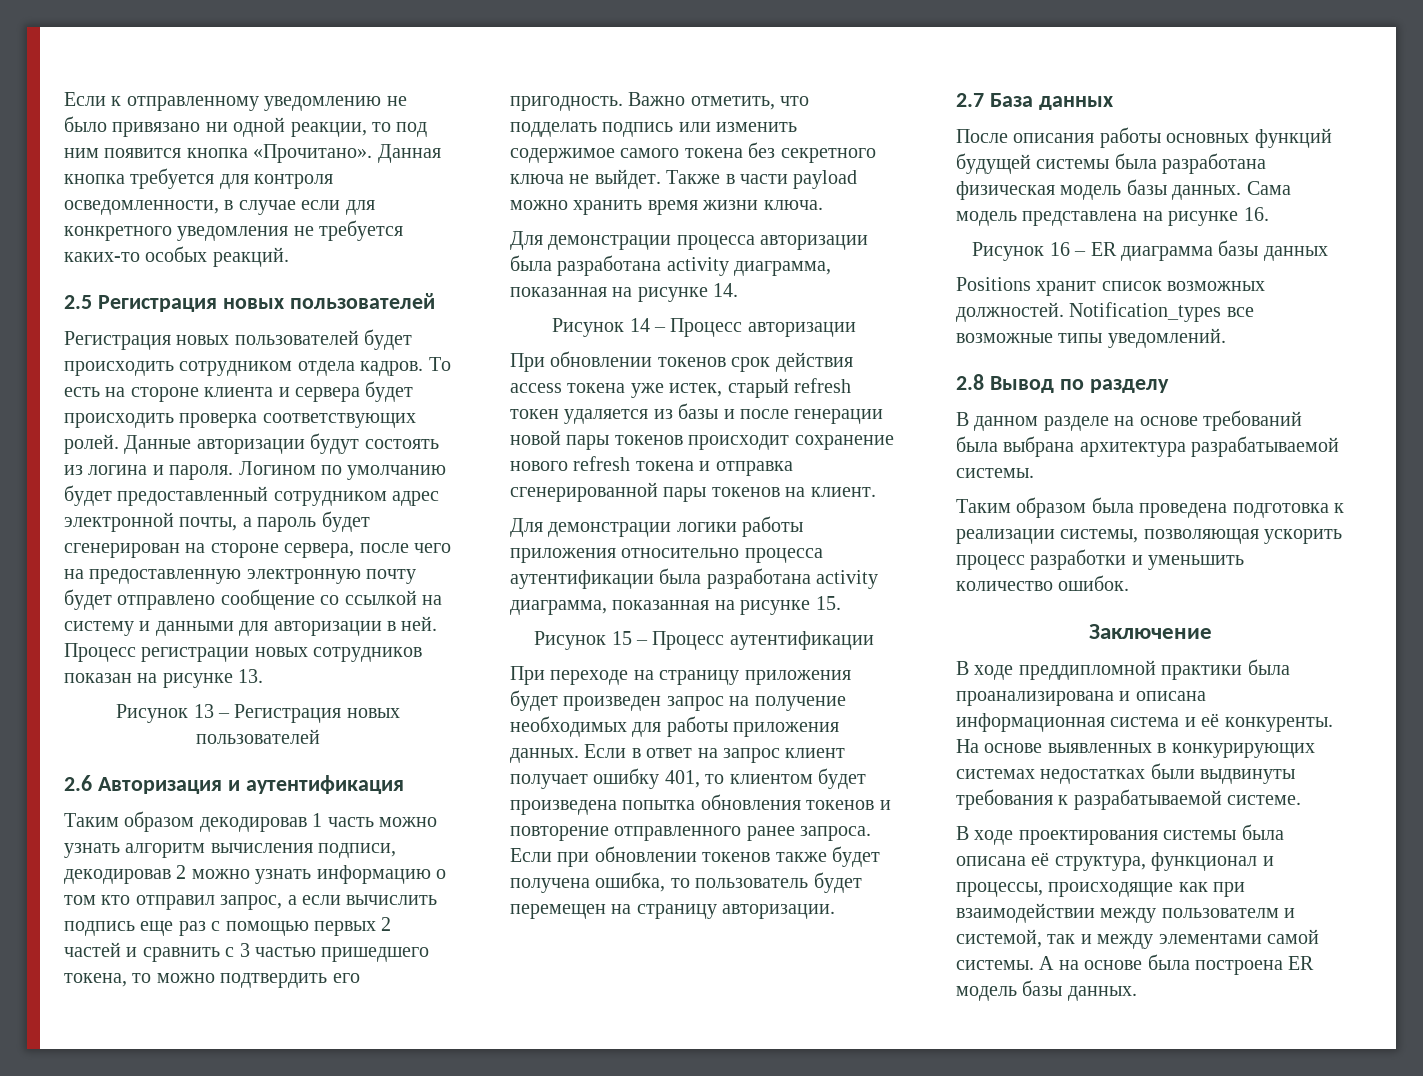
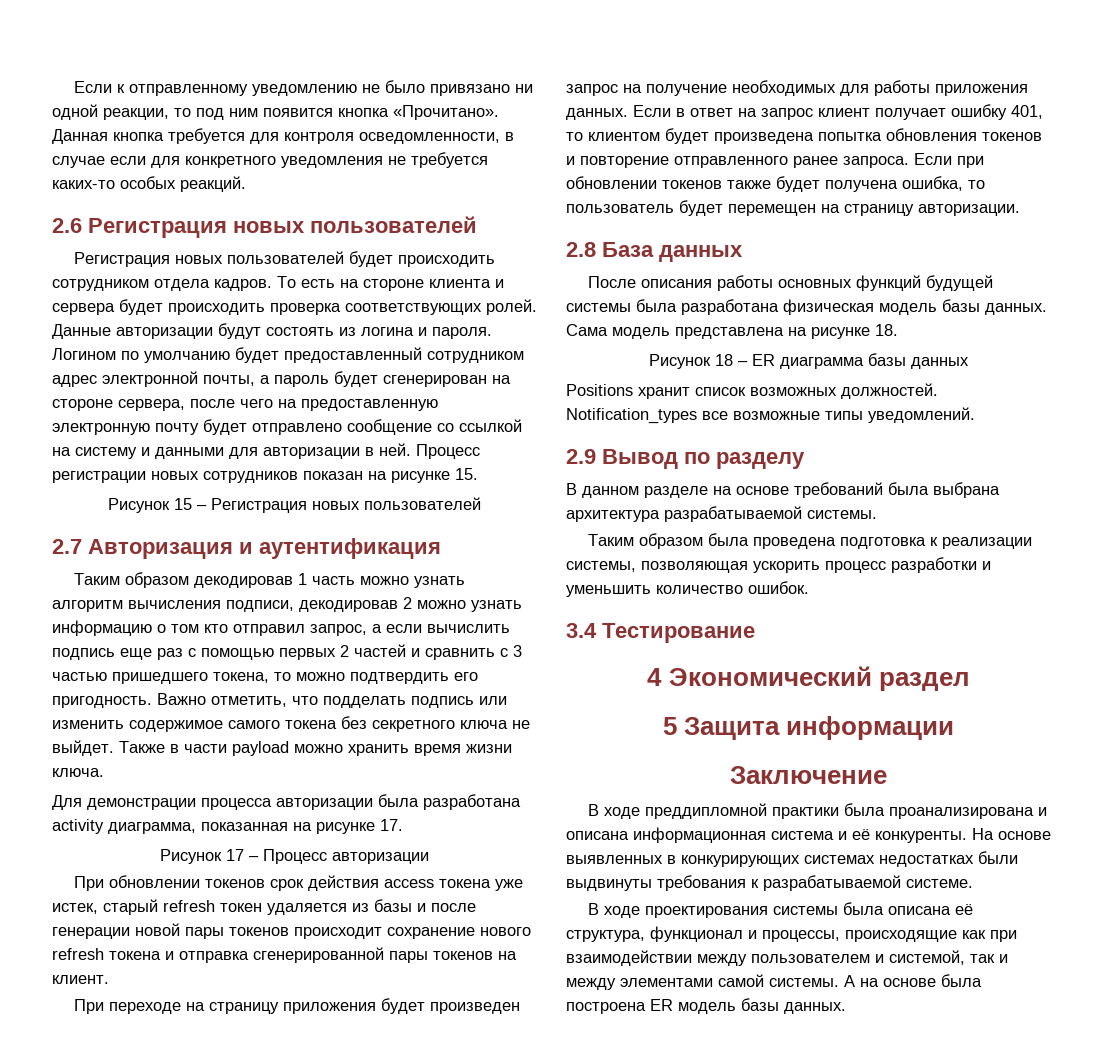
- 2.5 Регистрация новых пользователей
+ 2.6 Регистрация новых пользователей
- Процесс регистрации новых сотрудников показан на рисунке 13.
- Рисунок 13 – Регистрация новых пользователей
+ Процесс регистрации новых сотрудников показан на рисунке 15.
+ Рисунок 15 – Регистрация новых пользователей
- 2.6 Авторизация и аутентификация
+ 2.7 Авторизация и аутентификация
- Для демонстрации процесса авторизации была разработана activity диаграмма, показанная на рисунке 14.
- Рисунок 14 – Процесс авторизации
+ Для демонстрации процесса авторизации была разработана activity диаграмма, показанная на рисунке 17.
+ Рисунок 17 – Процесс авторизации
- Для демонстрации логики работы приложения относительно процесса аутентификации была разработана activity диаграмма, показанная на рисунке 15.
- Рисунок 15 – Процесс аутентификации
- 2.7 База данных
+ 2.8 База данных
- Сама модель представлена на рисунке 16.
- Рисунок 16 – ER диаграмма базы данных
+ Сама модель представлена на рисунке 18.
+ Рисунок 18 – ER диаграмма базы данных
- 2.8 Вывод по разделу
+ 2.9 Вывод по разделу
+ 3.4 Тестирование
+ 4 Экономический раздел
+ 5 Защита информации
- В ходе проектирования системы была описана её структура, функционал и процессы, происходящие как при взаимодействии между пользователм и системой, так и между элементами самой системы.
+ В ходе проектирования системы была описана её структура, функционал и процессы, происходящие как при взаимодействии между пользователем и системой, так и между элементами самой системы.

